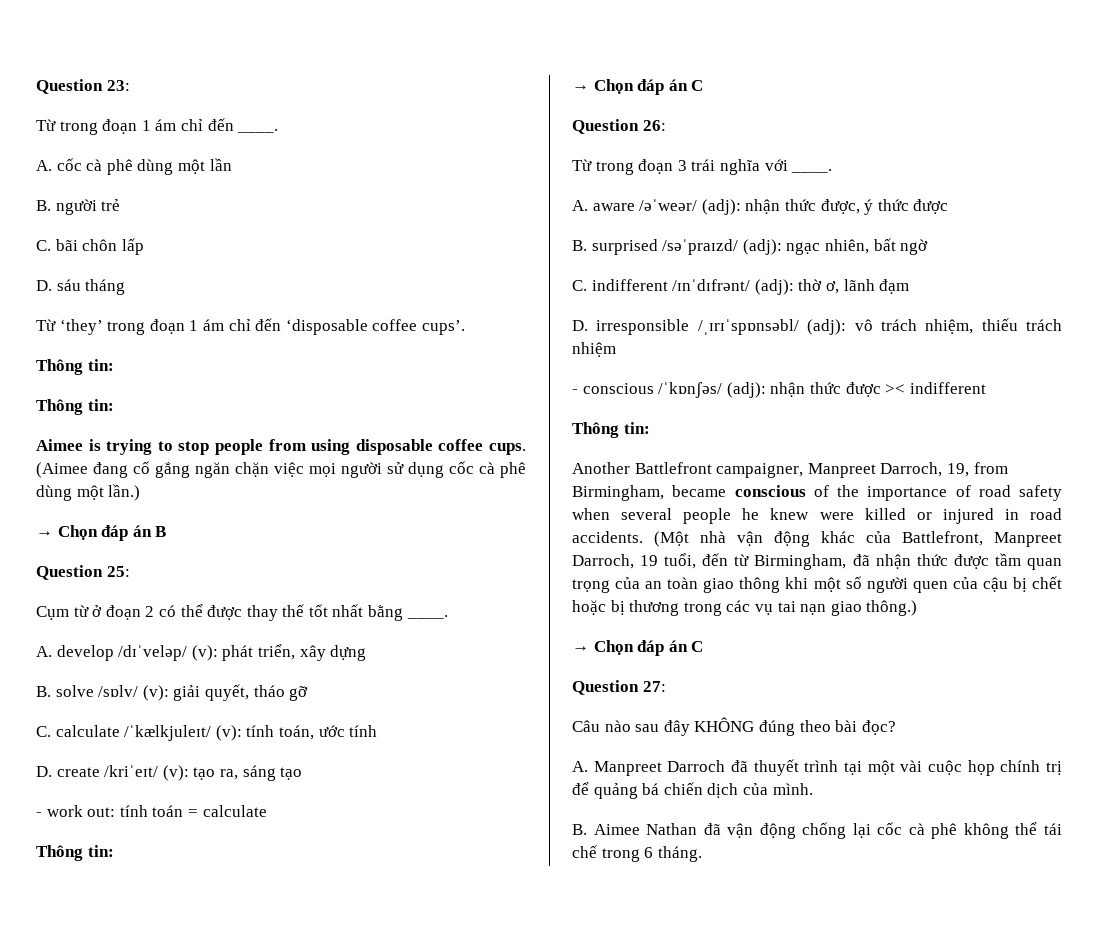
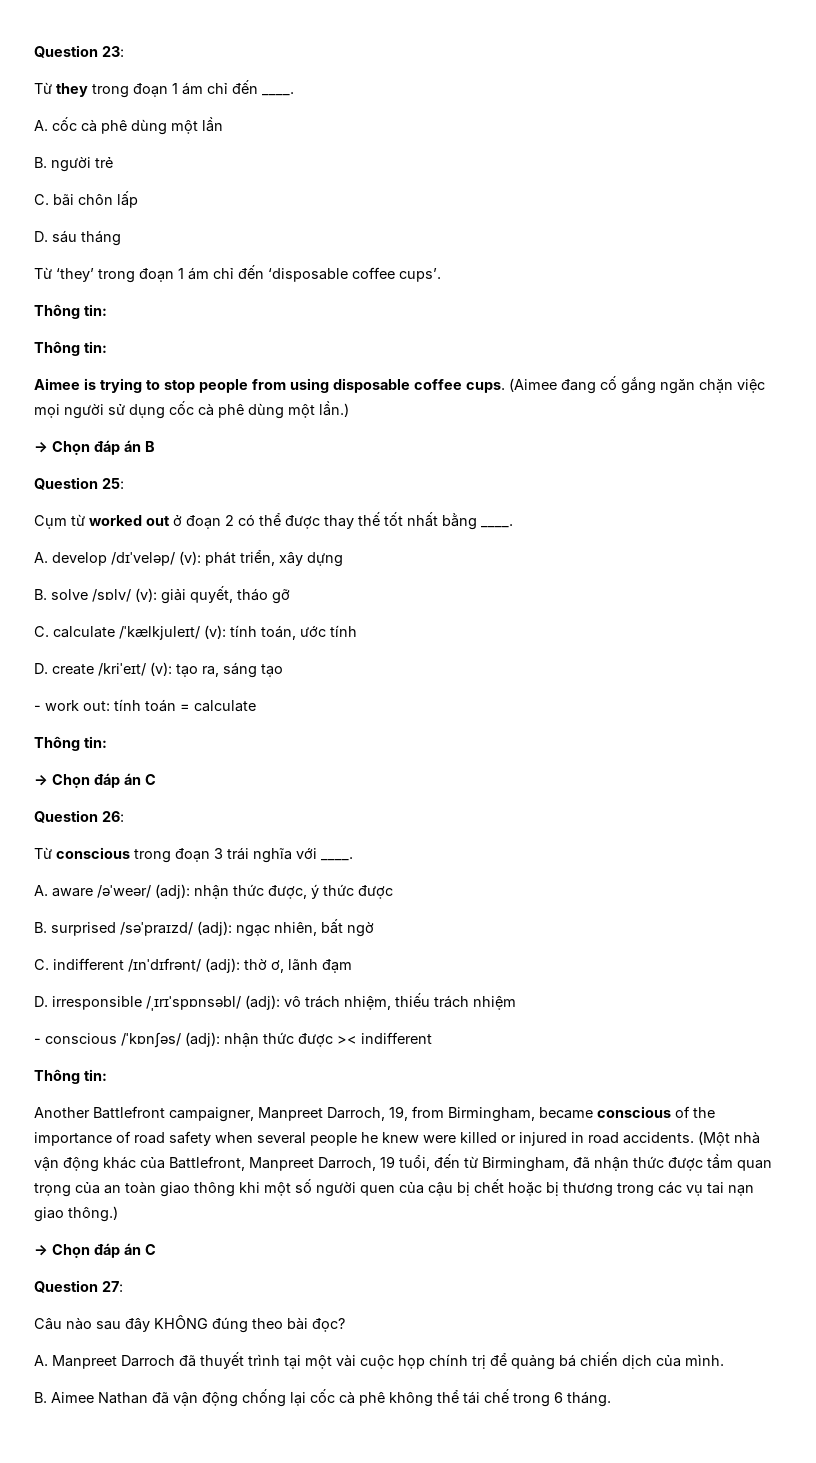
- Từ trong đoạn 1 ám chỉ đến ____.
+ Từ they trong đoạn 1 ám chỉ đến ____.
- Cụm từ ở đoạn 2 có thể được thay thế tốt nhất bằng ____.
+ Cụm từ worked out ở đoạn 2 có thể được thay thế tốt nhất bằng ____.
- Từ trong đoạn 3 trái nghĩa với ____.
+ Từ conscious trong đoạn 3 trái nghĩa với ____.

